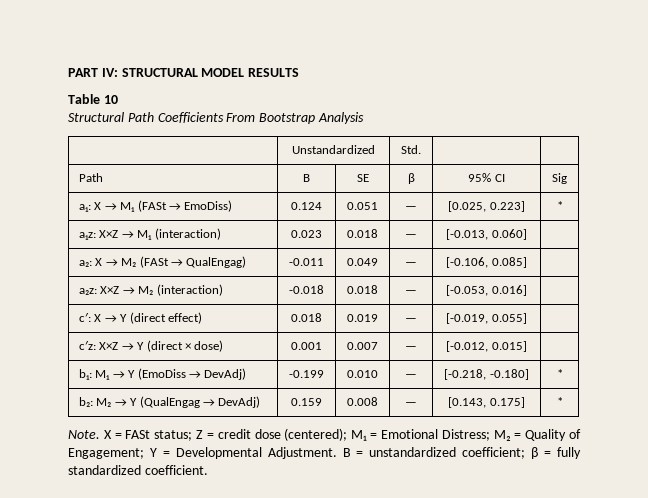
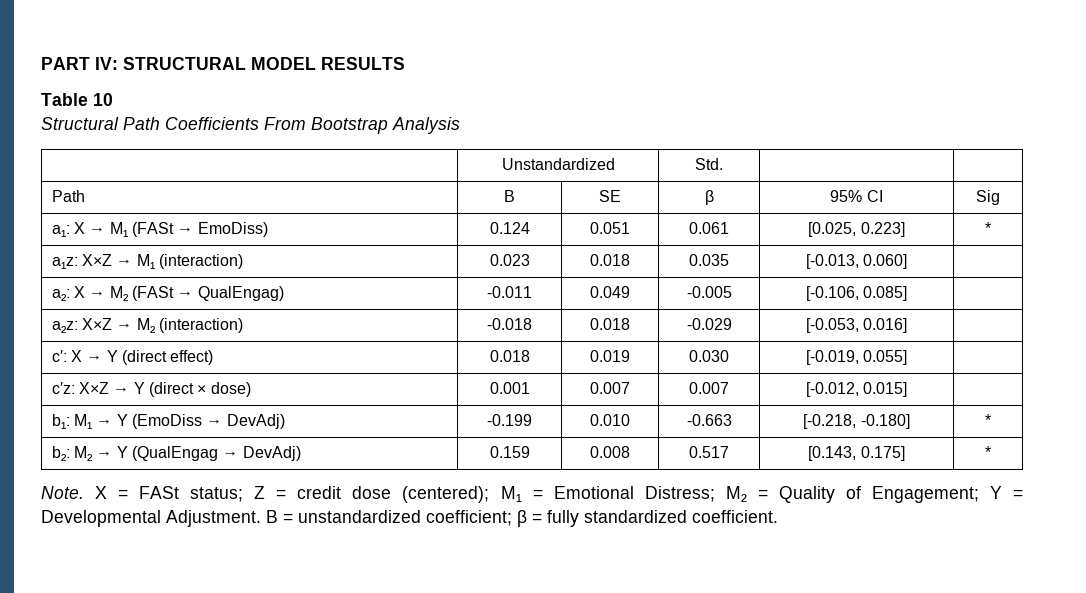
- a₁: X → M₁ (FASt → EmoDiss) | 0.124 | 0.051 | — | [0.025, 0.223] | *
+ a₁: X → M₁ (FASt → EmoDiss) | 0.124 | 0.051 | 0.061 | [0.025, 0.223] | *
- a₁z: X×Z → M₁ (interaction) | 0.023 | 0.018 | — | [-0.013, 0.060] |
+ a₁z: X×Z → M₁ (interaction) | 0.023 | 0.018 | 0.035 | [-0.013, 0.060] |
- a₂: X → M₂ (FASt → QualEngag) | -0.011 | 0.049 | — | [-0.106, 0.085] |
+ a₂: X → M₂ (FASt → QualEngag) | -0.011 | 0.049 | -0.005 | [-0.106, 0.085] |
- a₂z: X×Z → M₂ (interaction) | -0.018 | 0.018 | — | [-0.053, 0.016] |
+ a₂z: X×Z → M₂ (interaction) | -0.018 | 0.018 | -0.029 | [-0.053, 0.016] |
- c′: X → Y (direct effect) | 0.018 | 0.019 | — | [-0.019, 0.055] |
+ c′: X → Y (direct effect) | 0.018 | 0.019 | 0.030 | [-0.019, 0.055] |
- c′z: X×Z → Y (direct × dose) | 0.001 | 0.007 | — | [-0.012, 0.015] |
+ c′z: X×Z → Y (direct × dose) | 0.001 | 0.007 | 0.007 | [-0.012, 0.015] |
- b₁: M₁ → Y (EmoDiss → DevAdj) | -0.199 | 0.010 | — | [-0.218, -0.180] | *
+ b₁: M₁ → Y (EmoDiss → DevAdj) | -0.199 | 0.010 | -0.663 | [-0.218, -0.180] | *
- b₂: M₂ → Y (QualEngag → DevAdj) | 0.159 | 0.008 | — | [0.143, 0.175] | *
+ b₂: M₂ → Y (QualEngag → DevAdj) | 0.159 | 0.008 | 0.517 | [0.143, 0.175] | *

